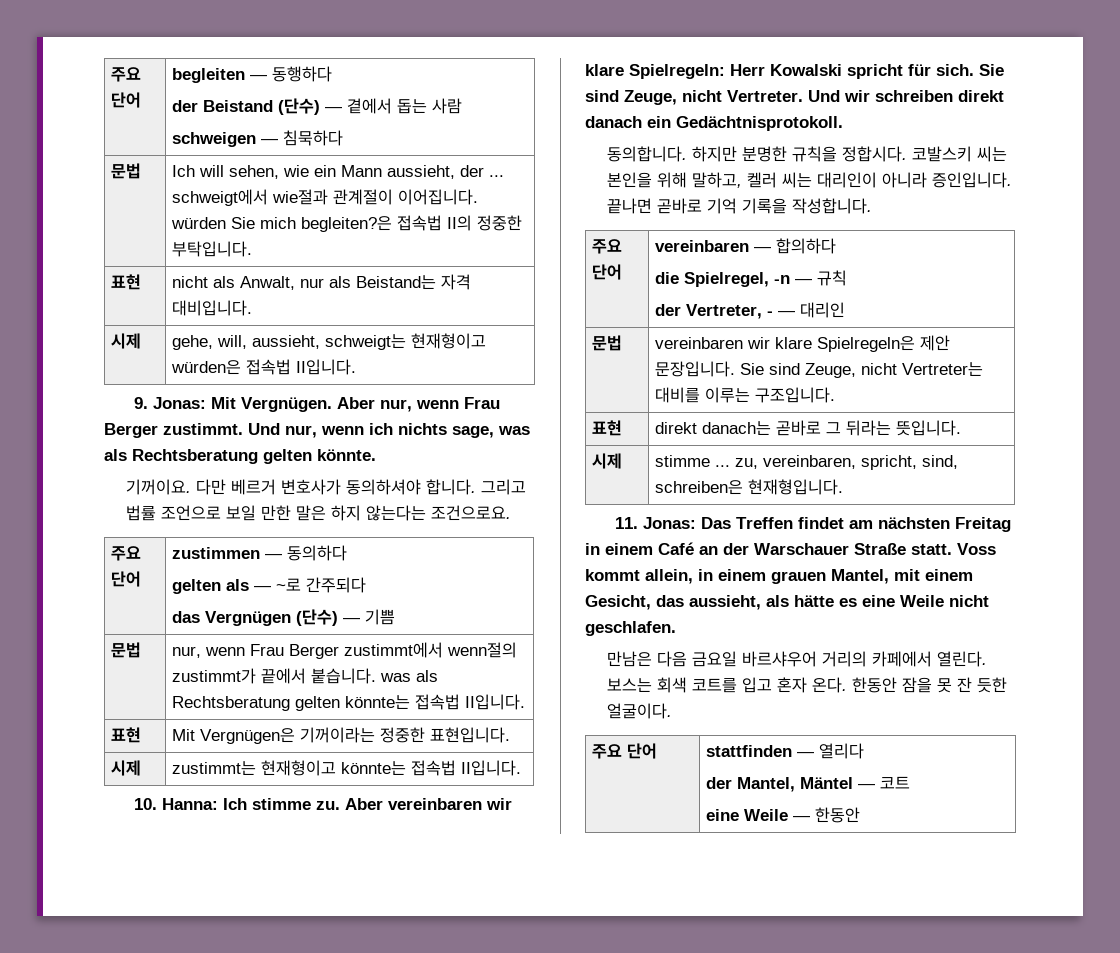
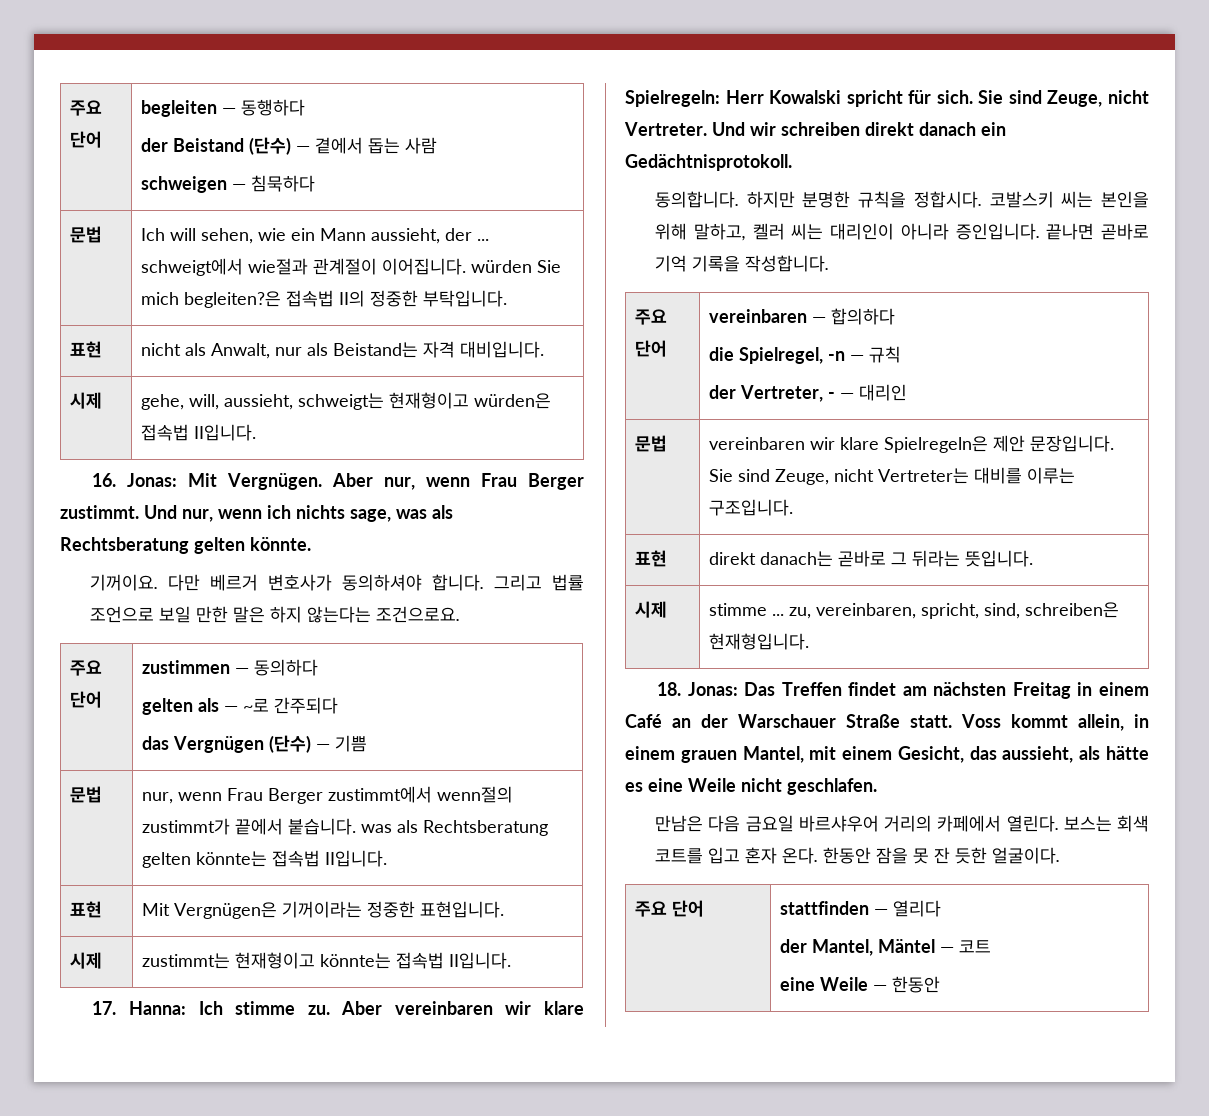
- 9. Jonas: Mit Vergnügen.
+ 16. Jonas: Mit Vergnügen.
- 10. Hanna: Ich stimme zu.
+ 17. Hanna: Ich stimme zu.
- 11. Jonas: Das Treffen findet am nächsten Freitag in einem Café an der Warschauer Straße statt.
+ 18. Jonas: Das Treffen findet am nächsten Freitag in einem Café an der Warschauer Straße statt.

